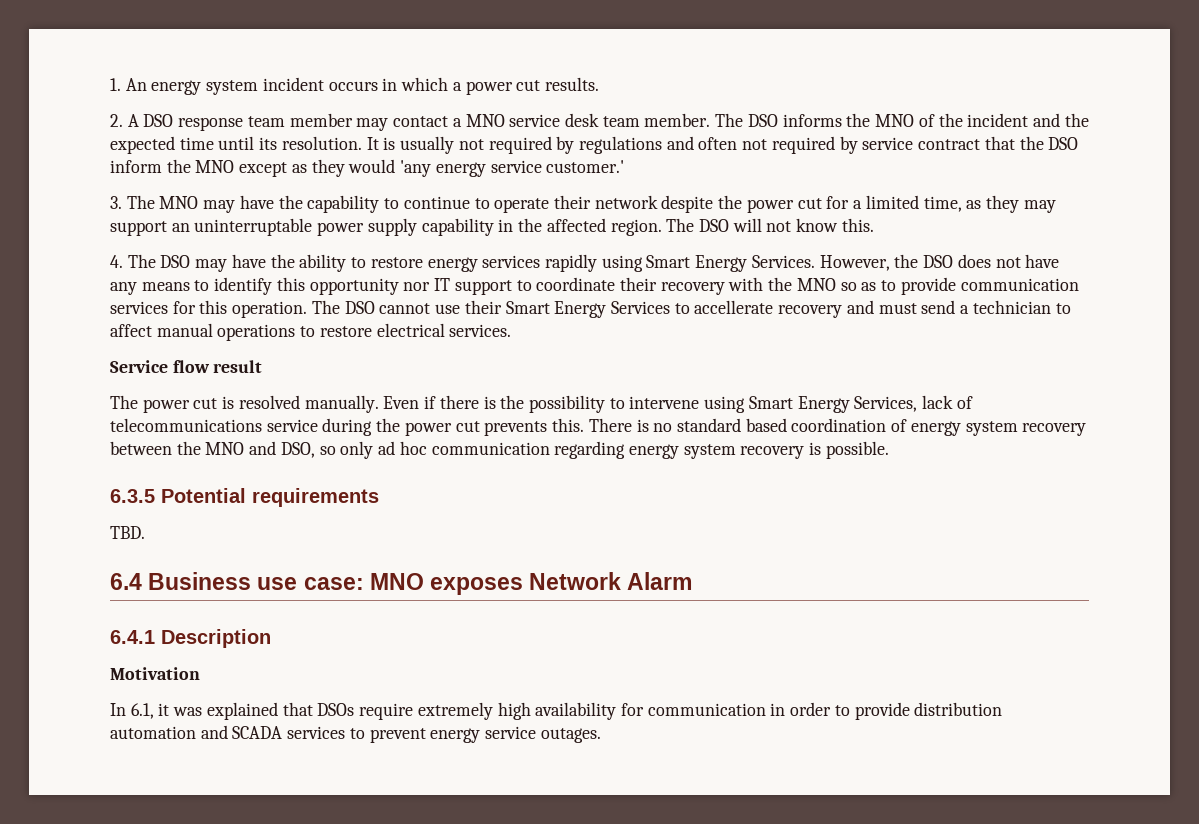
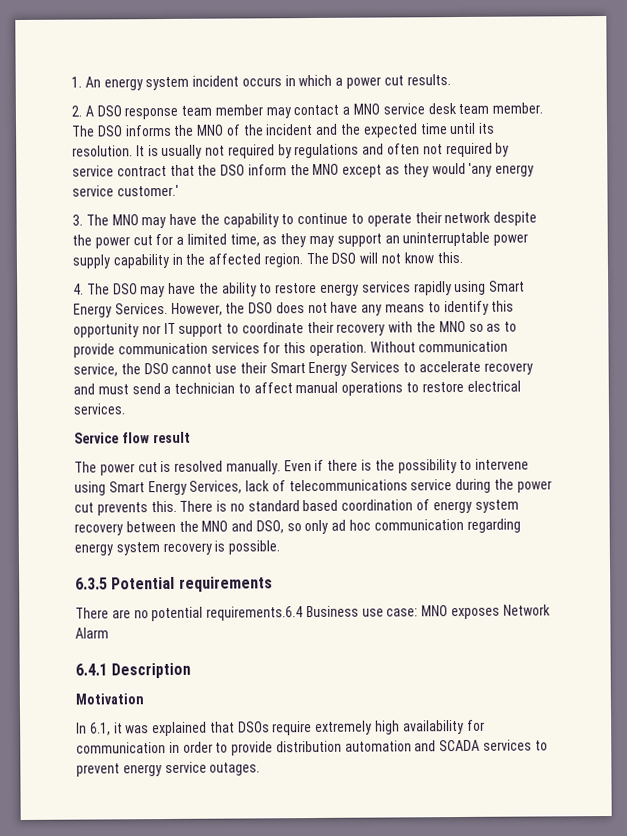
- The DSO cannot use their Smart Energy Services to accellerate recovery and must send a technician to affect manual operations to restore electrical services.
+ Without communication service, the DSO cannot use their Smart Energy Services to accelerate recovery and must send a technician to affect manual operations to restore electrical services.
- TBD.
- 6.4 Business use case: MNO exposes Network Alarm
+ There are no potential requirements.6.4 Business use case: MNO exposes Network Alarm

